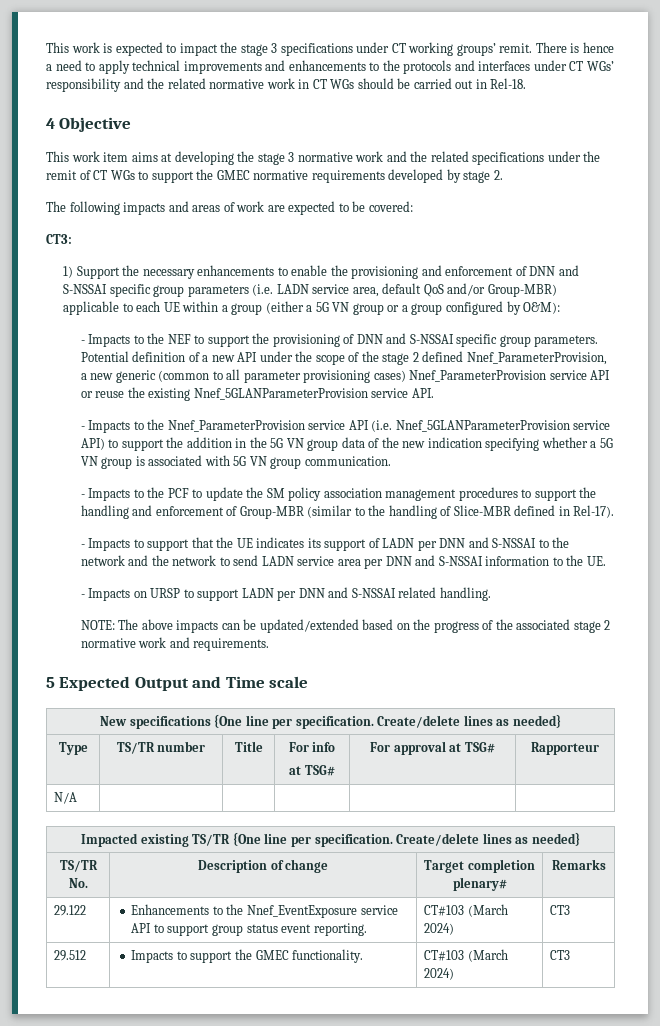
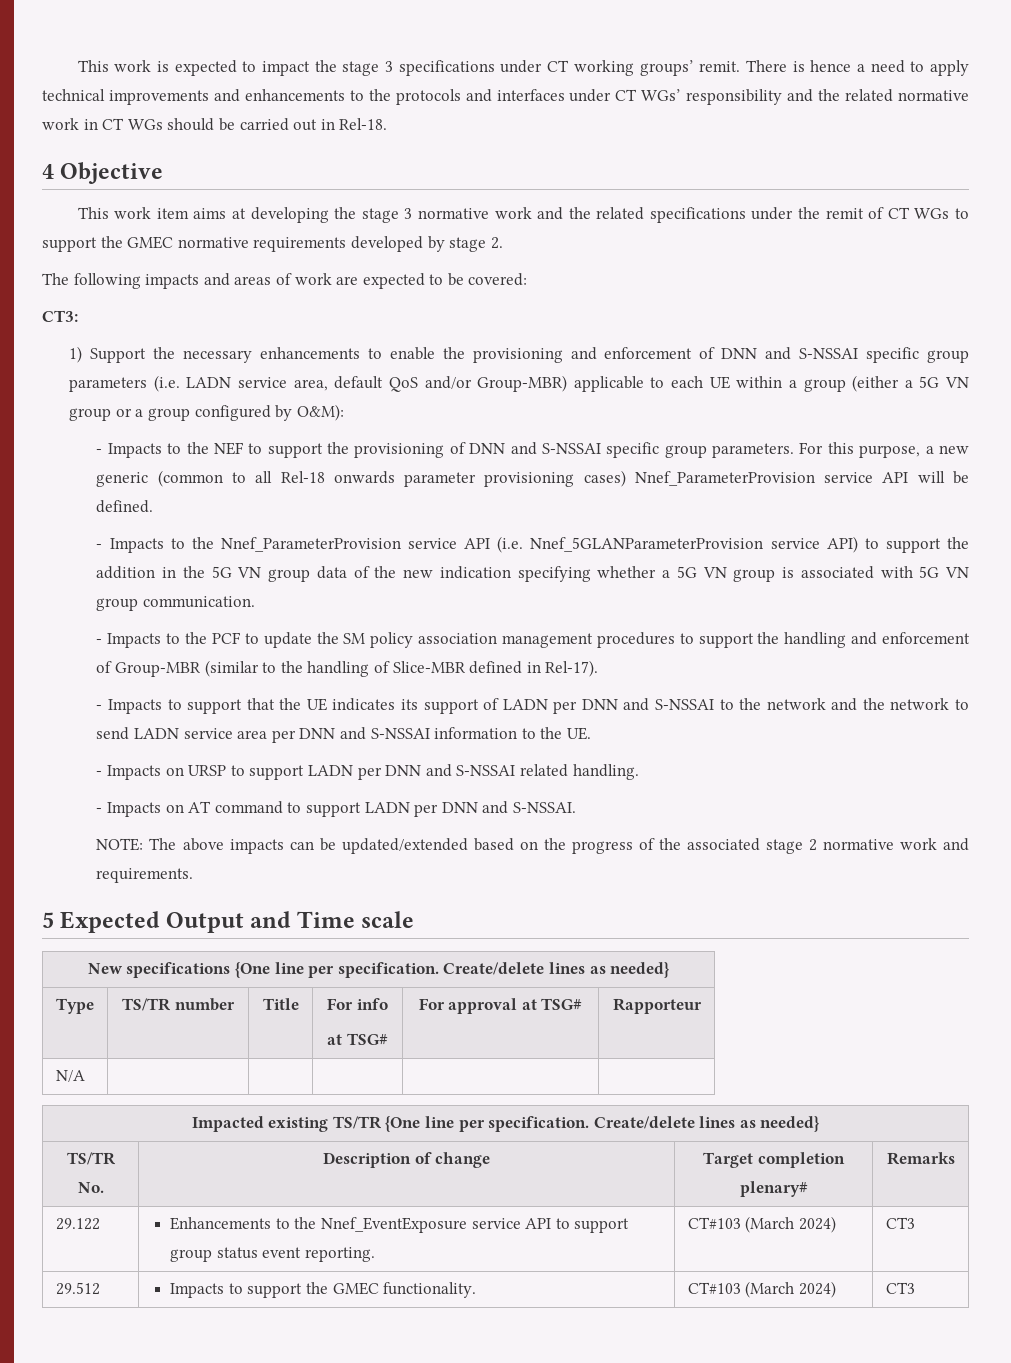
- Potential definition of a new API under the scope of the stage 2 defined Nnef_ParameterProvision, a new generic (common to all parameter provisioning cases) Nnef_ParameterProvision service API or reuse the existing Nnef_5GLANParameterProvision service API.
+ For this purpose, a new generic (common to all Rel-18 onwards parameter provisioning cases) Nnef_ParameterProvision service API will be defined.
+ - Impacts on AT command to support LADN per DNN and S-NSSAI.

